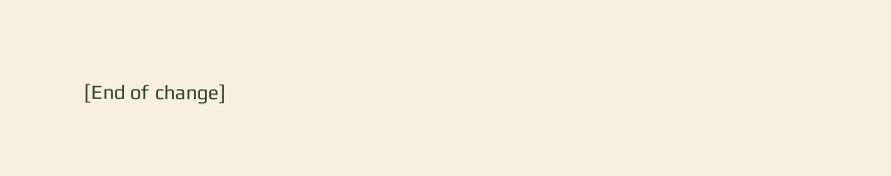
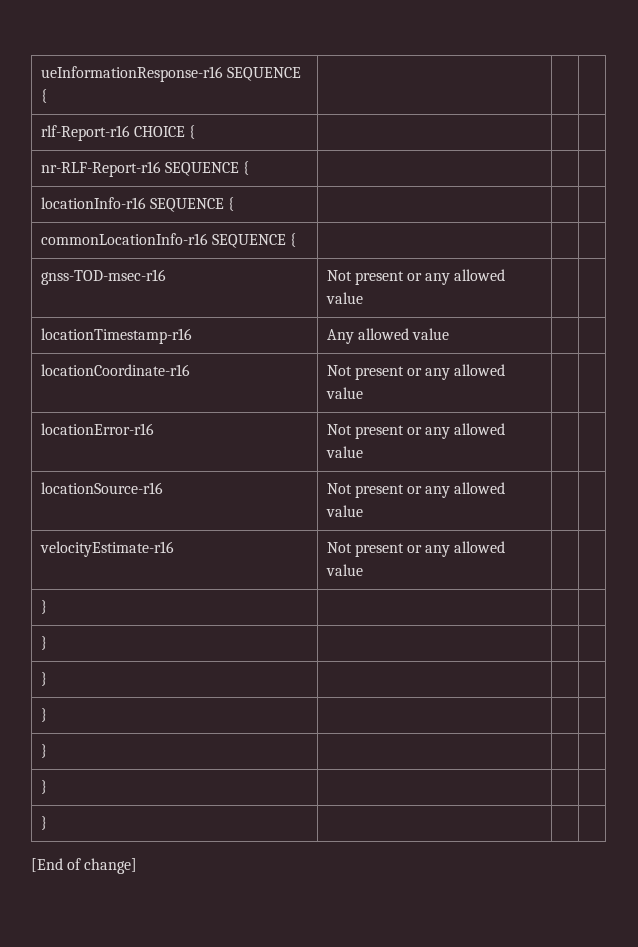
+ ueInformationResponse-r16 SEQUENCE { | | |
+ rlf-Report-r16 CHOICE { | | |
+ nr-RLF-Report-r16 SEQUENCE { | | |
+ locationInfo-r16 SEQUENCE { | | |
+ commonLocationInfo-r16 SEQUENCE { | | |
+ gnss-TOD-msec-r16 | Not present or any allowed value | |
+ locationTimestamp-r16 | Any allowed value | |
+ locationCoordinate-r16 | Not present or any allowed value | |
+ locationError-r16 | Not present or any allowed value | |
+ locationSource-r16 | Not present or any allowed value | |
+ velocityEstimate-r16 | Not present or any allowed value | |
+ } | | |
+ } | | |
+ } | | |
+ } | | |
+ } | | |
+ } | | |
+ } | | |

